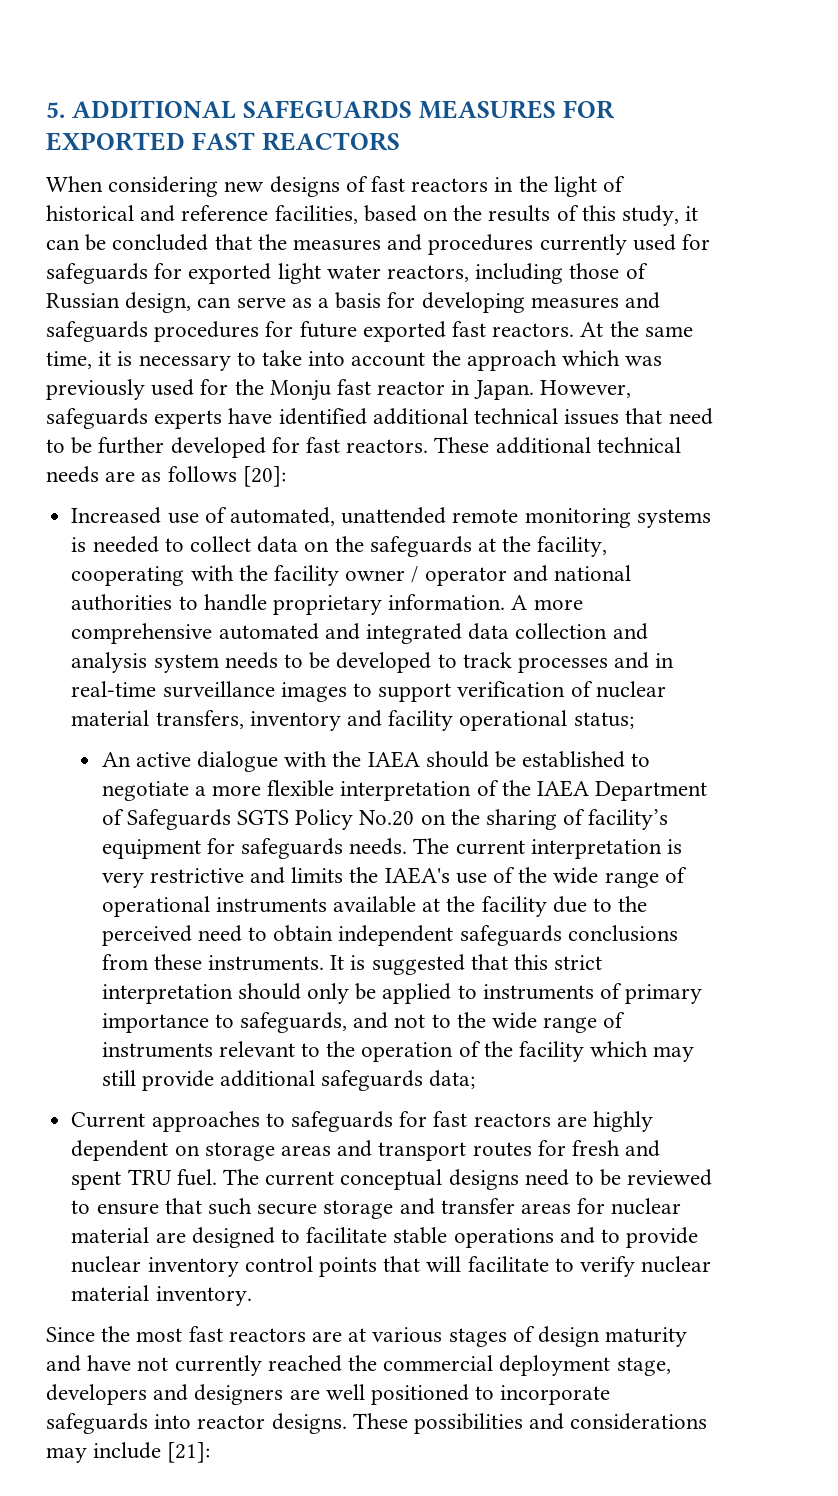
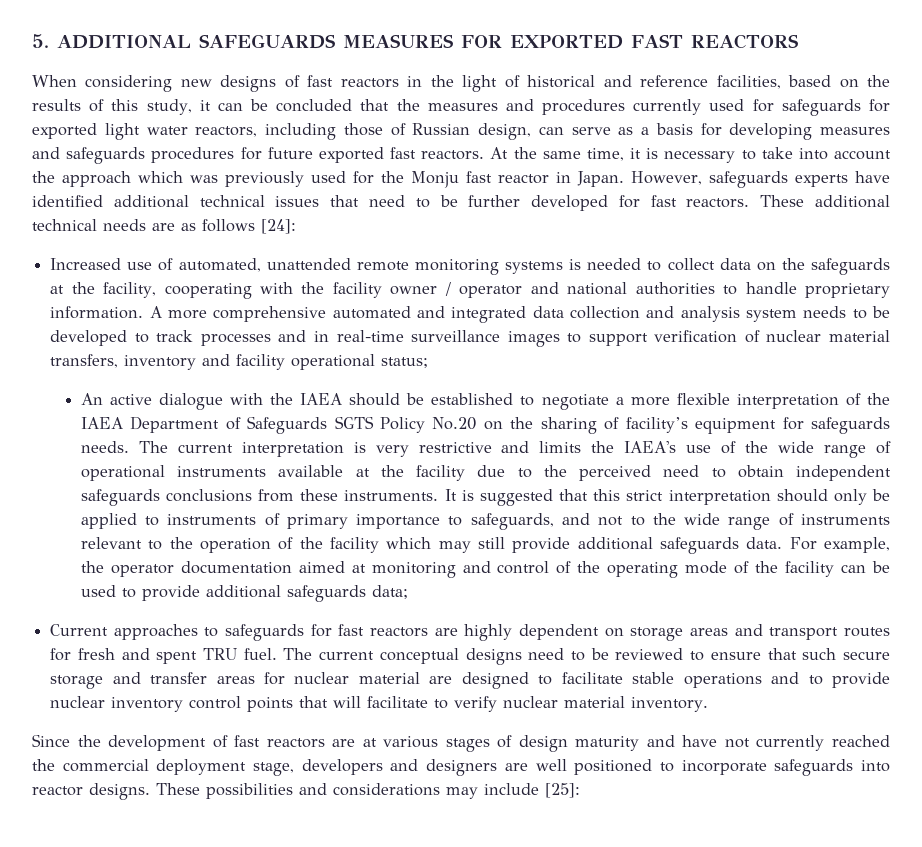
- These additional technical needs are as follows [20]:
+ These additional technical needs are as follows [24]:
- It is suggested that this strict interpretation should only be applied to instruments of primary importance to safeguards, and not to the wide range of instruments relevant to the operation of the facility which may still provide additional safeguards data;
+ It is suggested that this strict interpretation should only be applied to instruments of primary importance to safeguards, and not to the wide range of instruments relevant to the operation of the facility which may still provide additional safeguards data. For example, the operator documentation aimed at monitoring and control of the operating mode of the facility can be used to provide additional safeguards data;
- Since the most fast reactors are at various stages of design maturity and have not currently reached the commercial deployment stage, developers and designers are well positioned to incorporate safeguards into reactor designs.
+ Since the development of fast reactors are at various stages of design maturity and have not currently reached the commercial deployment stage, developers and designers are well positioned to incorporate safeguards into reactor designs.
- These possibilities and considerations may include [21]:
+ These possibilities and considerations may include [25]:

